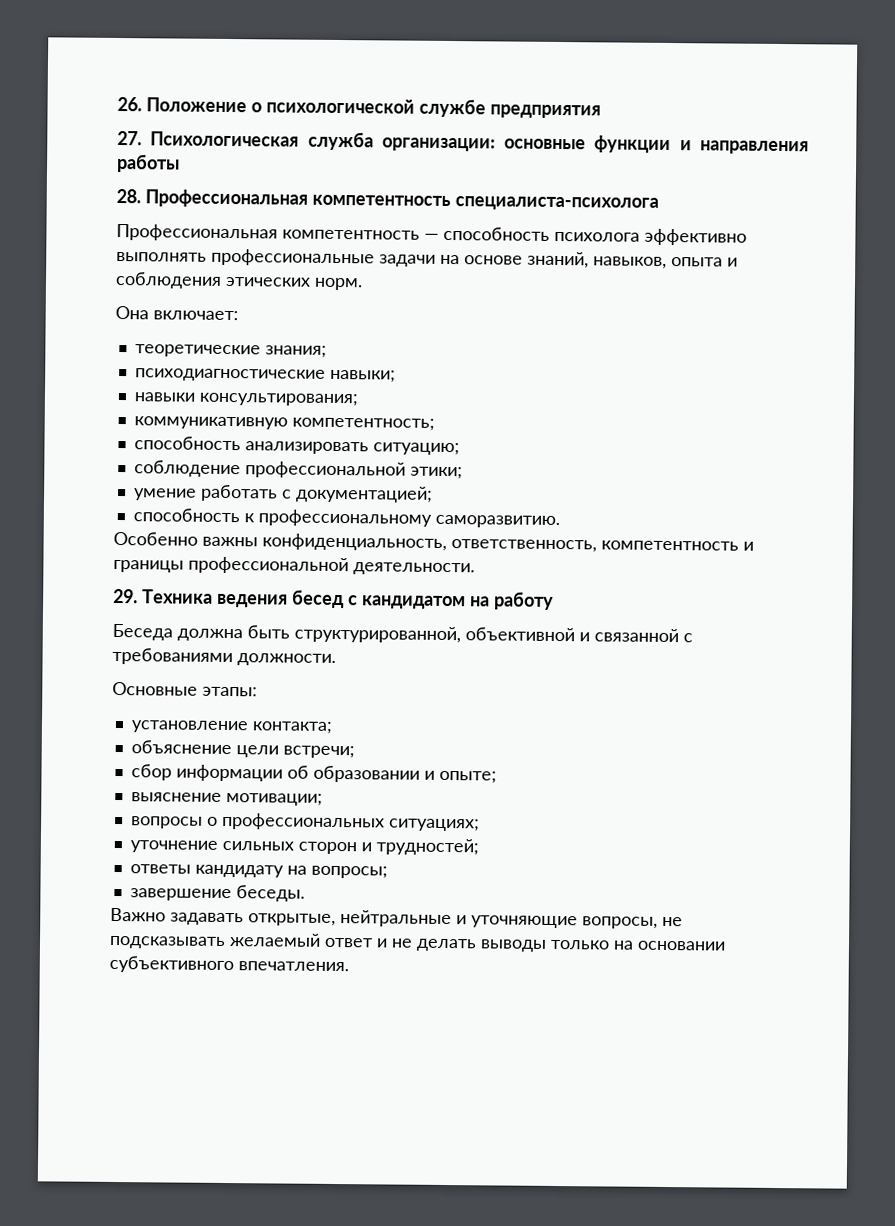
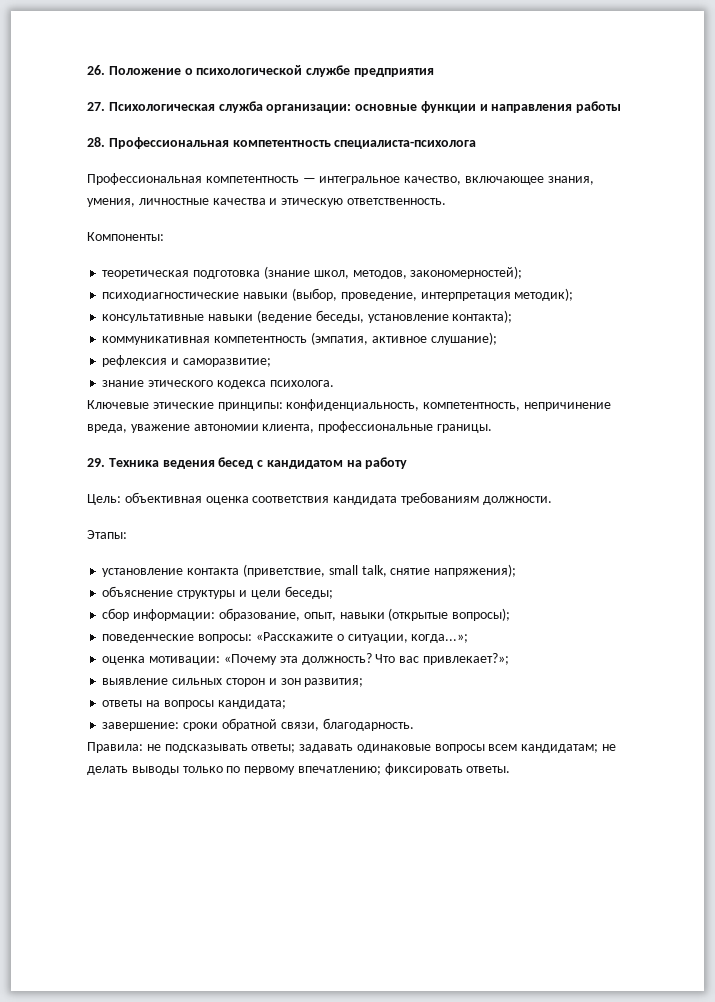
- Профессиональная компетентность — способность психолога эффективно выполнять профессиональные задачи на основе знаний, навыков, опыта и соблюдения этических норм.
- Она включает:
- теоретические знания;
- психодиагностические навыки;
- навыки консультирования;
- коммуникативную компетентность;
- способность анализировать ситуацию;
- соблюдение профессиональной этики;
- умение работать с документацией;
- способность к профессиональному саморазвитию.
- Особенно важны конфиденциальность, ответственность, компетентность и границы профессиональной деятельности.
+ Профессиональная компетентность — интегральное качество, включающее знания, умения, личностные качества и этическую ответственность.
+ Компоненты:
+ теоретическая подготовка (знание школ, методов, закономерностей);
+ психодиагностические навыки (выбор, проведение, интерпретация методик);
+ консультативные навыки (ведение беседы, установление контакта);
+ коммуникативная компетентность (эмпатия, активное слушание);
+ рефлексия и саморазвитие;
+ знание этического кодекса психолога.
+ Ключевые этические принципы: конфиденциальность, компетентность, непричинение вреда, уважение автономии клиента, профессиональные границы.
- Беседа должна быть структурированной, объективной и связанной с требованиями должности.
+ Цель: объективная оценка соответствия кандидата требованиям должности.
- Основные этапы:
- установление контакта;
- объяснение цели встречи;
- сбор информации об образовании и опыте;
- выяснение мотивации;
- вопросы о профессиональных ситуациях;
- уточнение сильных сторон и трудностей;
+ Этапы:
+ установление контакта (приветствие, small talk, снятие напряжения);
+ объяснение структуры и цели беседы;
+ сбор информации: образование, опыт, навыки (открытые вопросы);
+ поведенческие вопросы: «Расскажите о ситуации, когда...»;
+ оценка мотивации: «Почему эта должность? Что вас привлекает?»;
+ выявление сильных сторон и зон развития;
- ответы кандидату на вопросы;
- завершение беседы.
- Важно задавать открытые, нейтральные и уточняющие вопросы, не подсказывать желаемый ответ и не делать выводы только на основании субъективного впечатления.
+ ответы на вопросы кандидата;
+ завершение: сроки обратной связи, благодарность.
+ Правила: не подсказывать ответы; задавать одинаковые вопросы всем кандидатам; не делать выводы только по первому впечатлению; фиксировать ответы.

